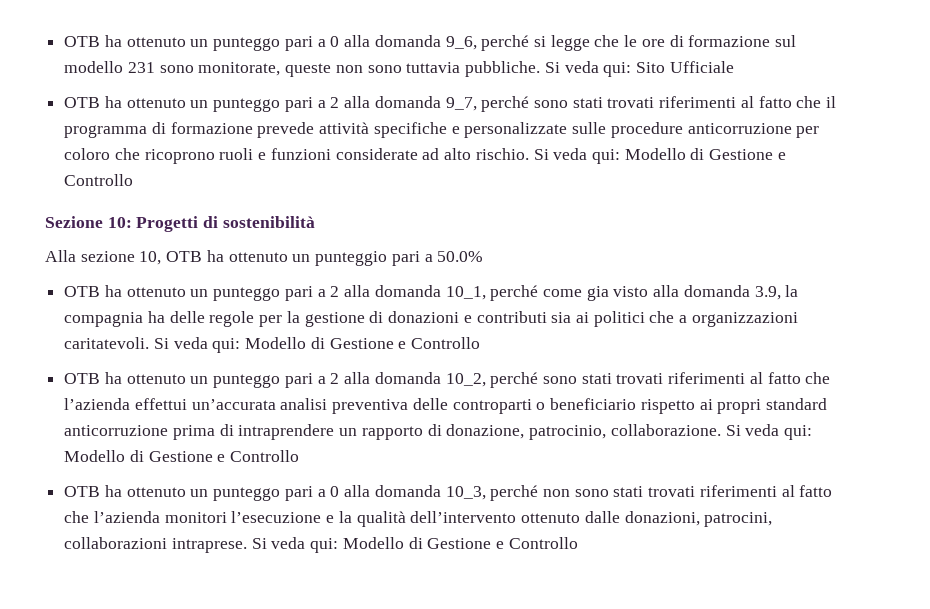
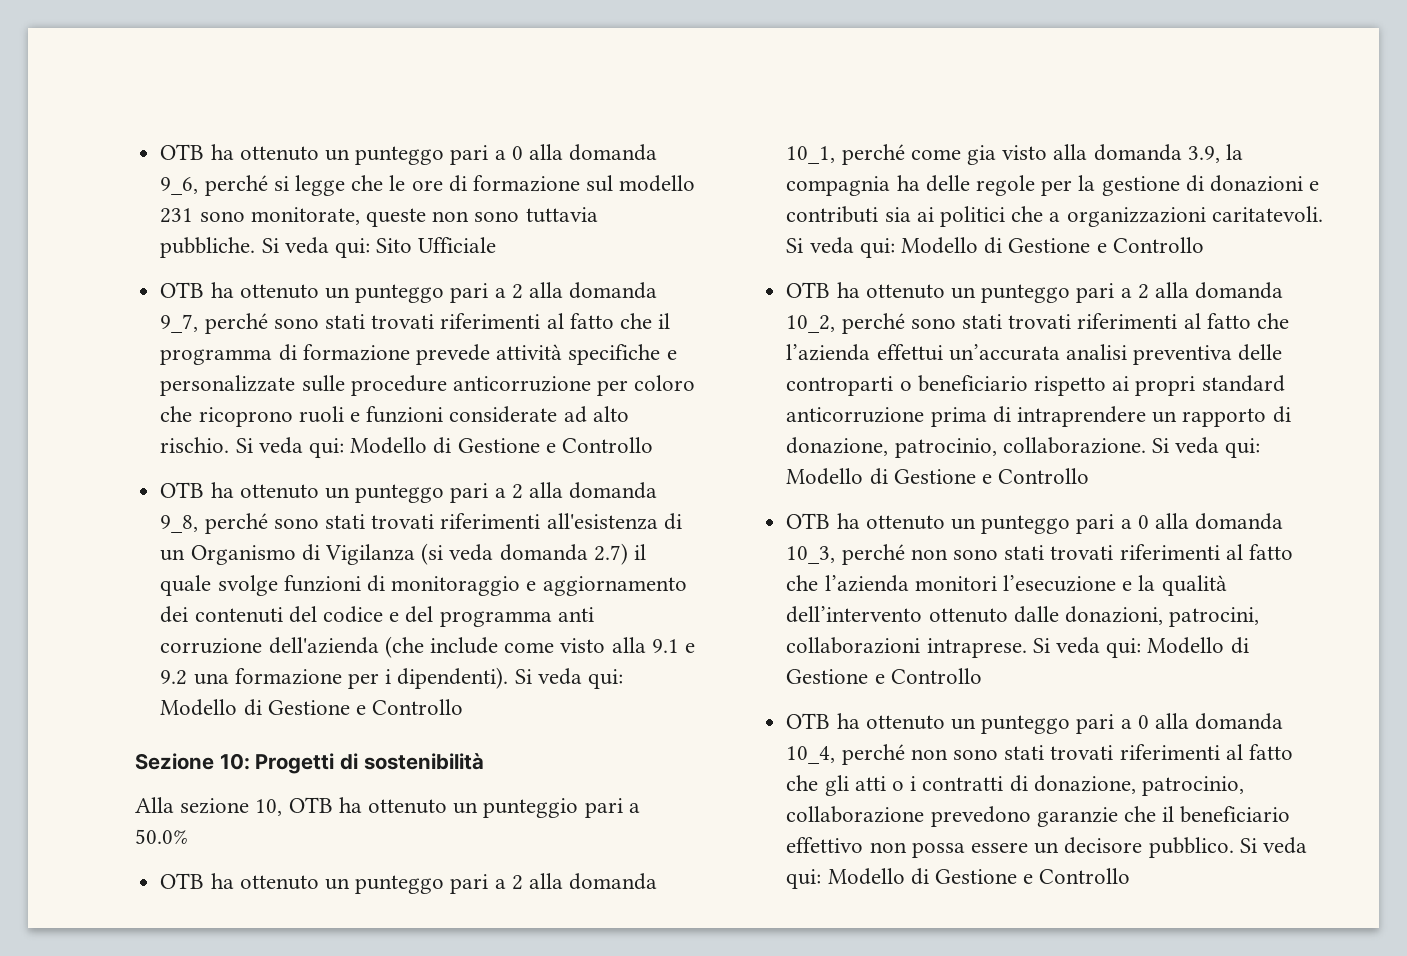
+ OTB ha ottenuto un punteggo pari a 2 alla domanda 9_8, perché sono stati trovati riferimenti all'esistenza di un Organismo di Vigilanza (si veda domanda 2.7) il quale svolge funzioni di monitoraggio e aggiornamento dei contenuti del codice e del programma anti corruzione dell'azienda (che include come visto alla 9.1 e 9.2 una formazione per i dipendenti). Si veda qui: Modello di Gestione e Controllo
+ OTB ha ottenuto un punteggo pari a 0 alla domanda 10_4, perché non sono stati trovati riferimenti al fatto che gli atti o i contratti di donazione, patrocinio, collaborazione prevedono garanzie che il beneficiario effettivo non possa essere un decisore pubblico. Si veda qui: Modello di Gestione e Controllo

